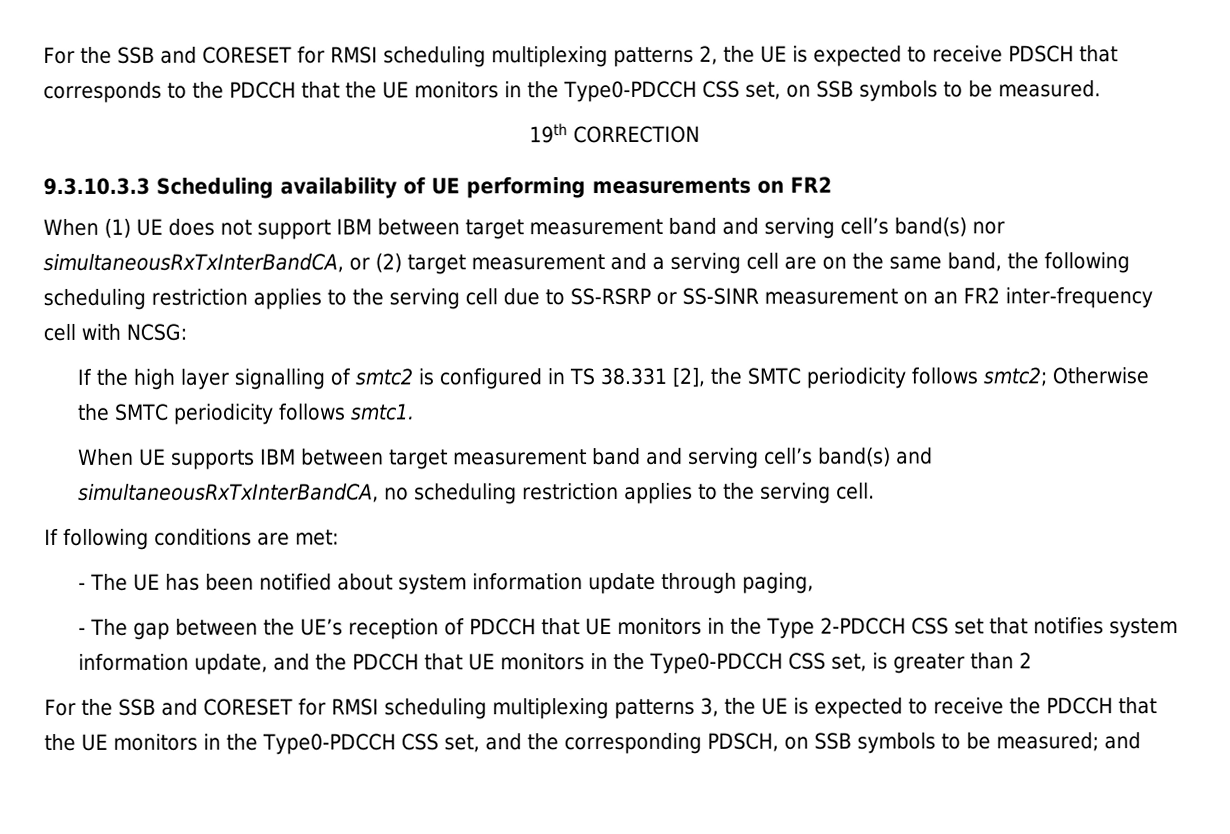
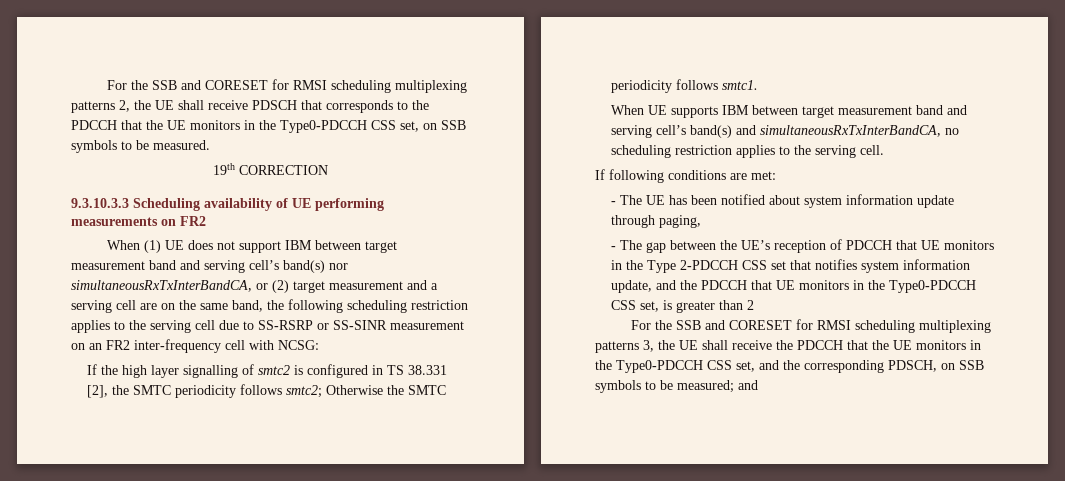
- For the SSB and CORESET for RMSI scheduling multiplexing patterns 2, the UE is expected to receive PDSCH that corresponds to the PDCCH that the UE monitors in the Type0-PDCCH CSS set, on SSB symbols to be measured.
+ For the SSB and CORESET for RMSI scheduling multiplexing patterns 2, the UE shall receive PDSCH that corresponds to the PDCCH that the UE monitors in the Type0-PDCCH CSS set, on SSB symbols to be measured.
- For the SSB and CORESET for RMSI scheduling multiplexing patterns 3, the UE is expected to receive the PDCCH that the UE monitors in the Type0-PDCCH CSS set, and the corresponding PDSCH, on SSB symbols to be measured; and
+ For the SSB and CORESET for RMSI scheduling multiplexing patterns 3, the UE shall receive the PDCCH that the UE monitors in the Type0-PDCCH CSS set, and the corresponding PDSCH, on SSB symbols to be measured; and

